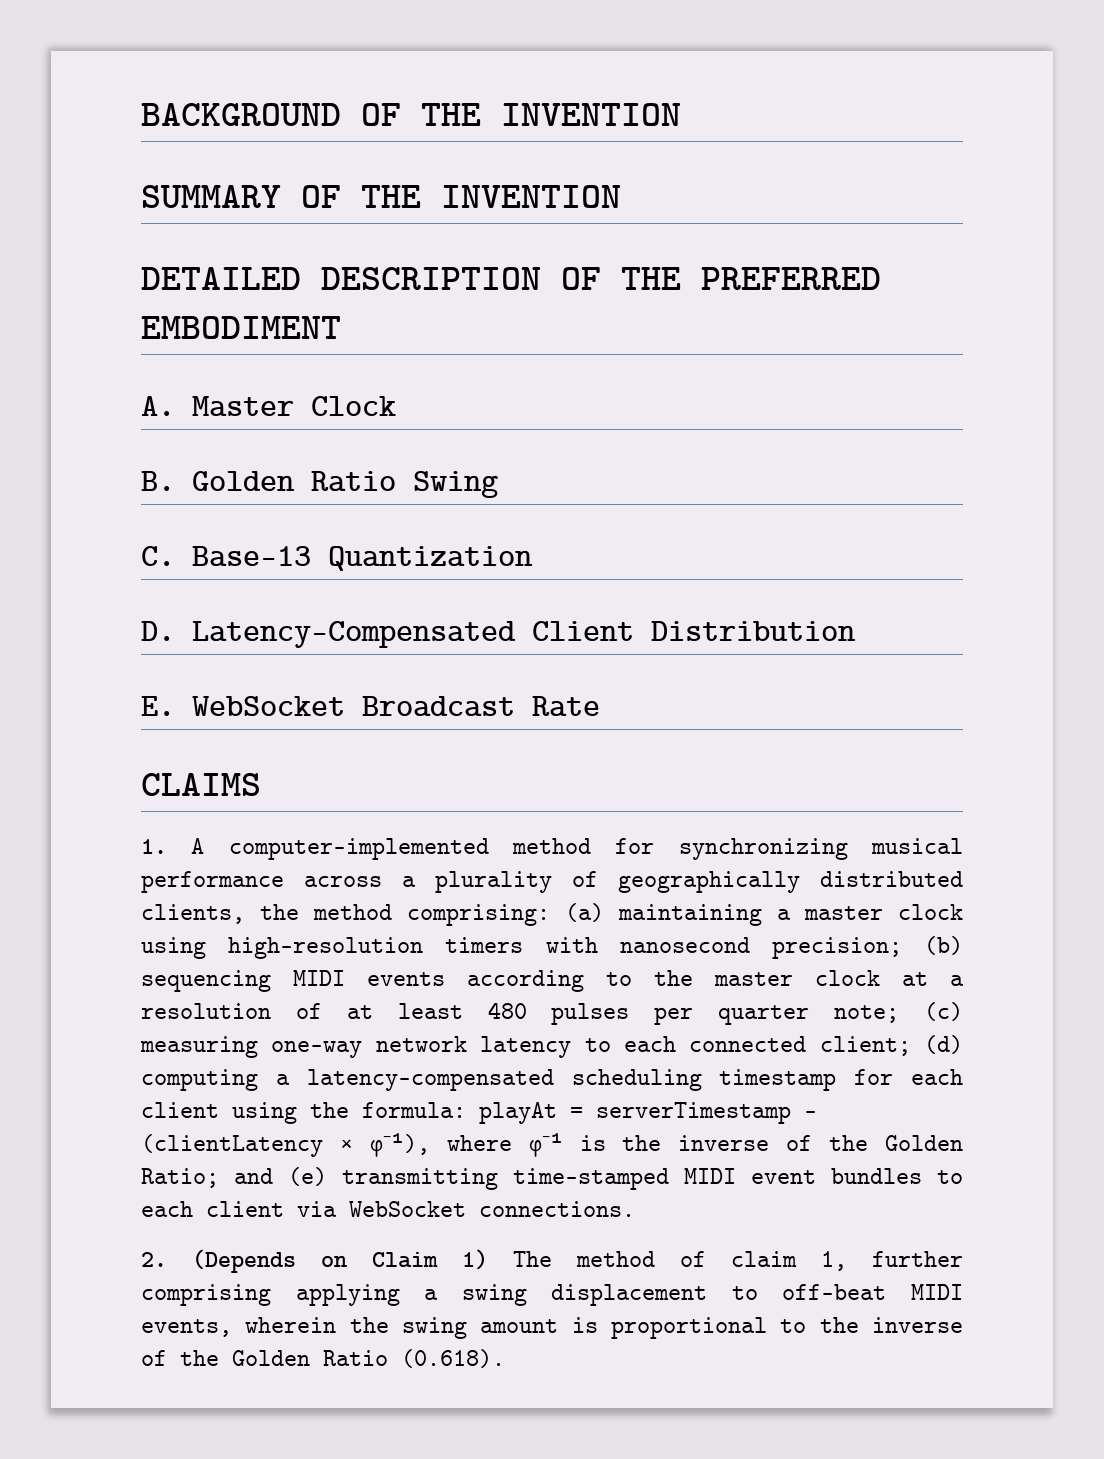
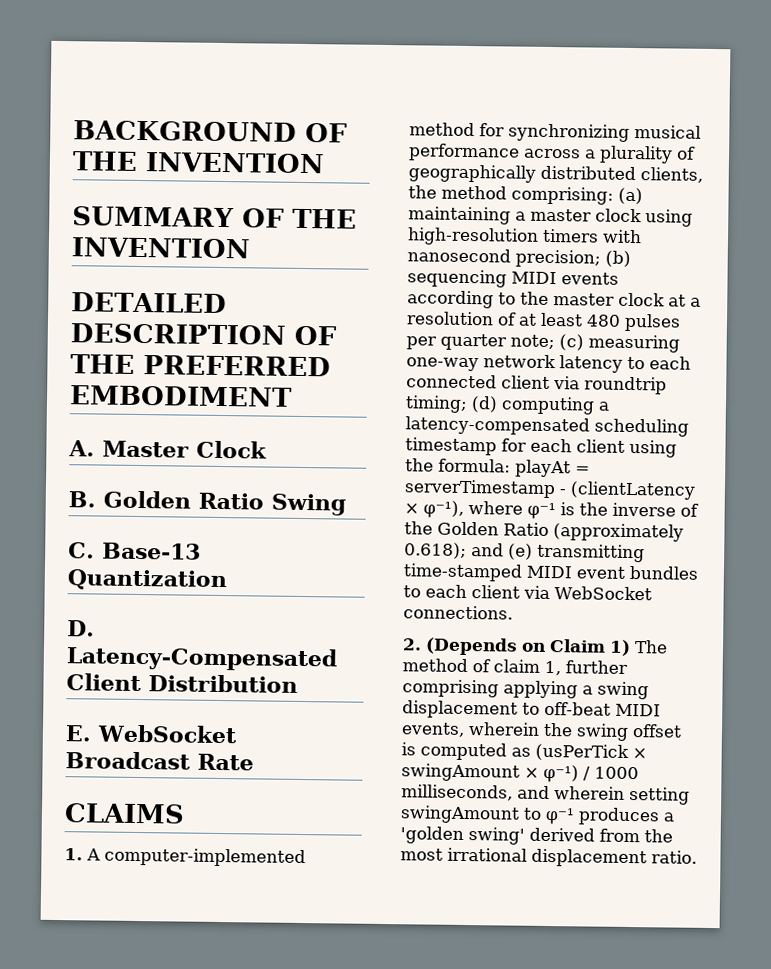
- (c) measuring one-way network latency to each connected client;
+ (c) measuring one-way network latency to each connected client via roundtrip timing;
- playAt = serverTimestamp - (clientLatency × φ⁻¹), where φ⁻¹ is the inverse of the Golden Ratio;
+ playAt = serverTimestamp - (clientLatency × φ⁻¹), where φ⁻¹ is the inverse of the Golden Ratio (approximately 0.618);
- 2. (Depends on Claim 1) The method of claim 1, further comprising applying a swing displacement to off-beat MIDI events, wherein the swing amount is proportional to the inverse of the Golden Ratio (0.618).
+ 2. (Depends on Claim 1) The method of claim 1, further comprising applying a swing displacement to off-beat MIDI events, wherein the swing offset is computed as (usPerTick × swingAmount × φ⁻¹) / 1000 milliseconds, and wherein setting swingAmount to φ⁻¹ produces a 'golden swing' derived from the most irrational displacement ratio.

